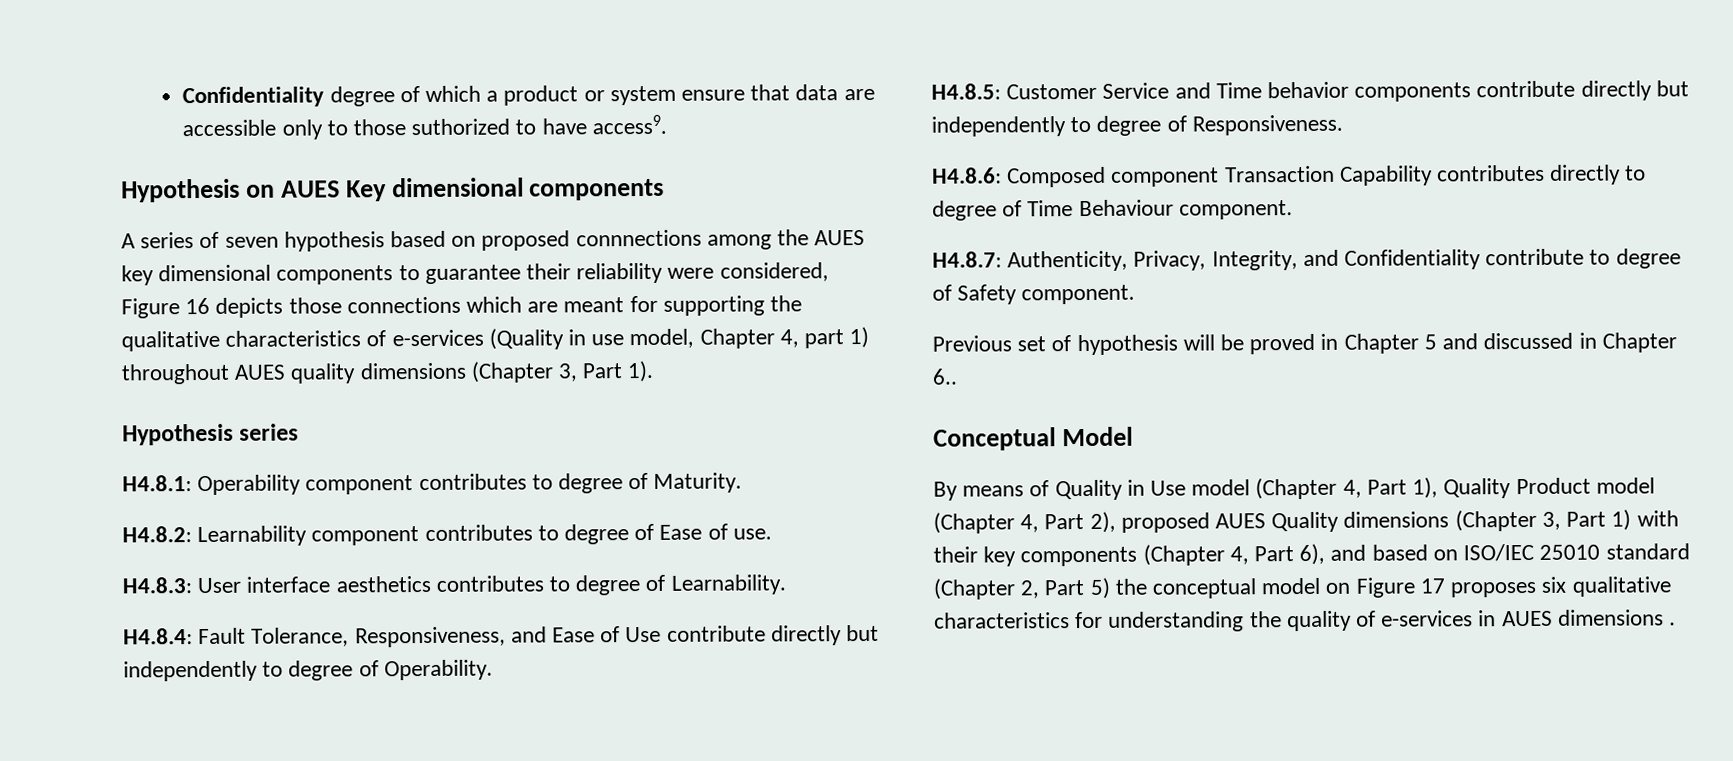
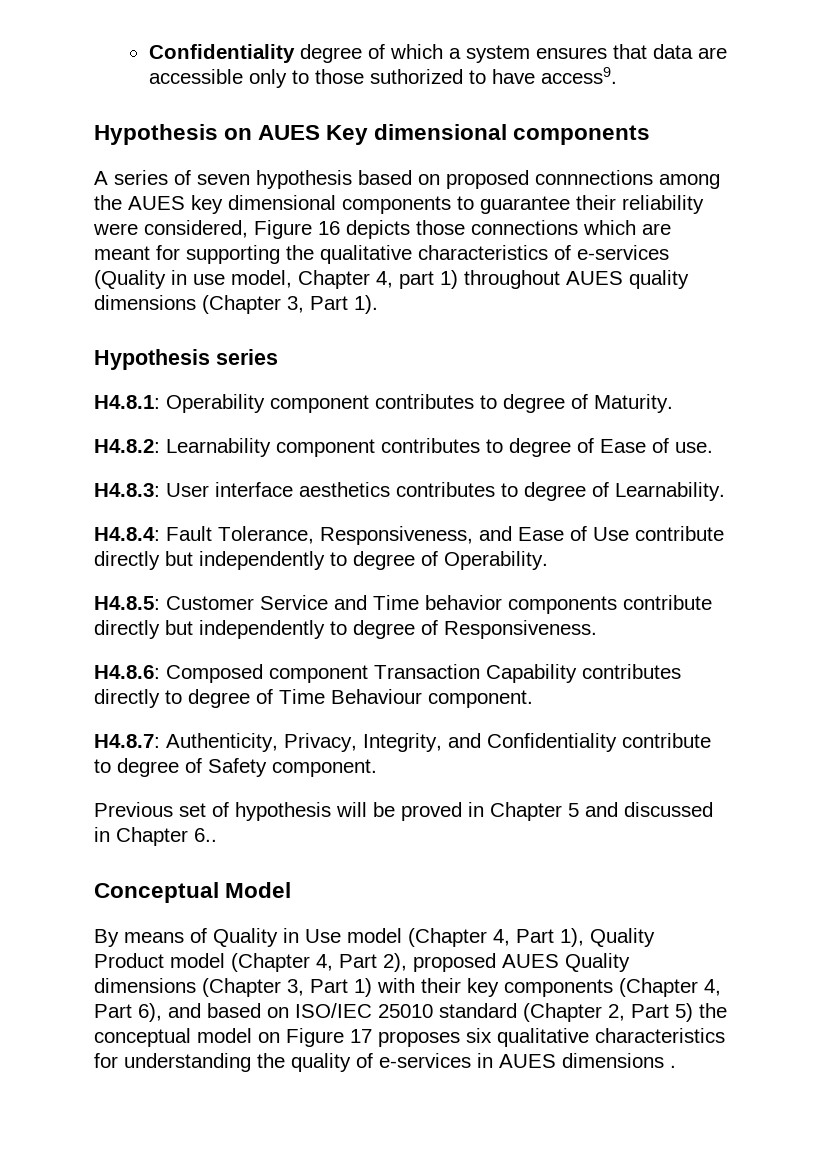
- Confidentiality degree of which a product or system ensure that data are accessible only to those suthorized to have access9.
+ Confidentiality degree of which a system ensures that data are accessible only to those suthorized to have access9.

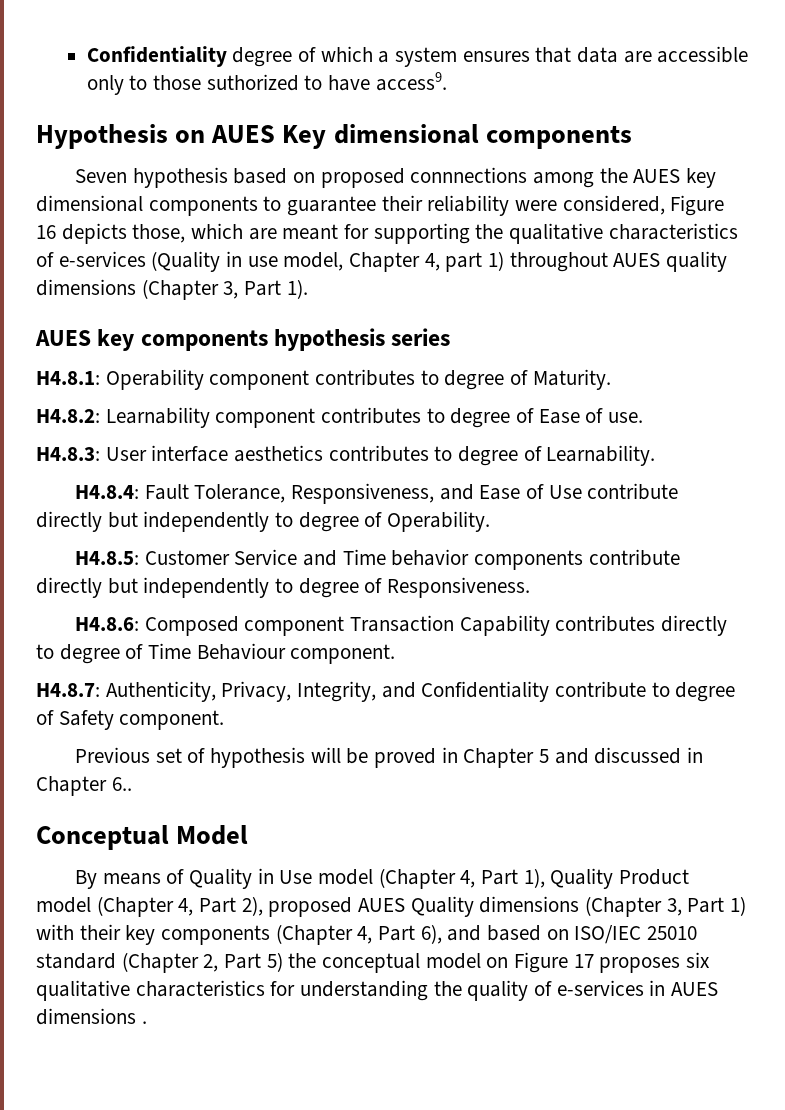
- A series of seven hypothesis based on proposed connnections among the AUES key dimensional components to guarantee their reliability were considered, Figure 16 depicts those connections which are meant for supporting the qualitative characteristics of e-services (Quality in use model, Chapter 4, part 1) throughout AUES quality dimensions (Chapter 3, Part 1).
+ Seven hypothesis based on proposed connnections among the AUES key dimensional components to guarantee their reliability were considered, Figure 16 depicts those, which are meant for supporting the qualitative characteristics of e-services (Quality in use model, Chapter 4, part 1) throughout AUES quality dimensions (Chapter 3, Part 1).
- Hypothesis series
+ AUES key components hypothesis series

